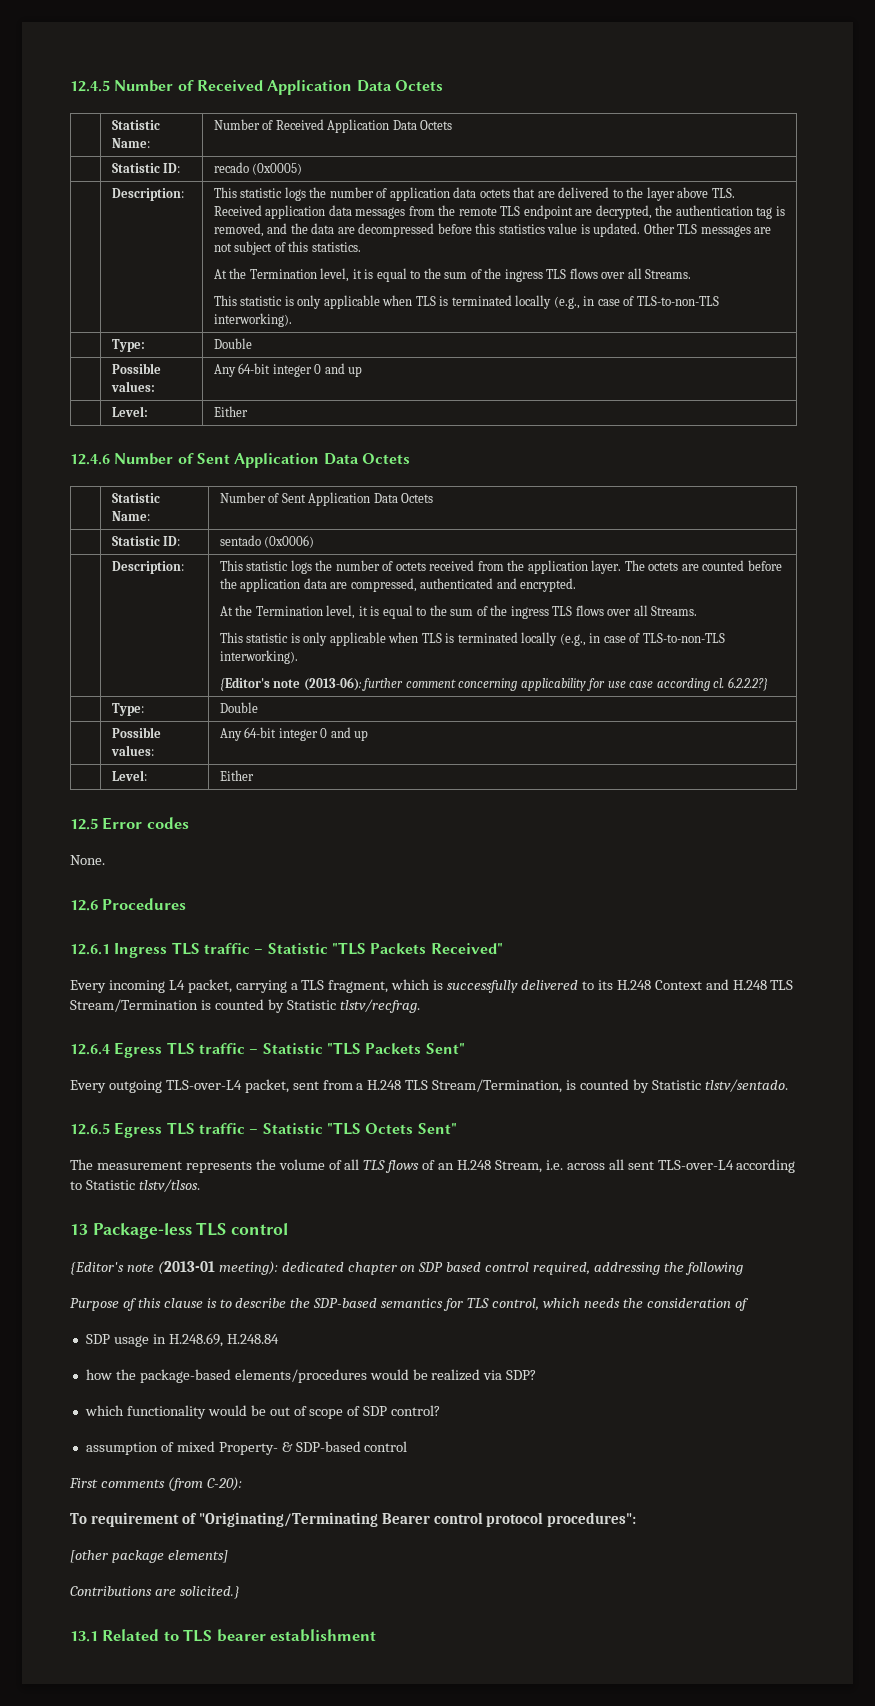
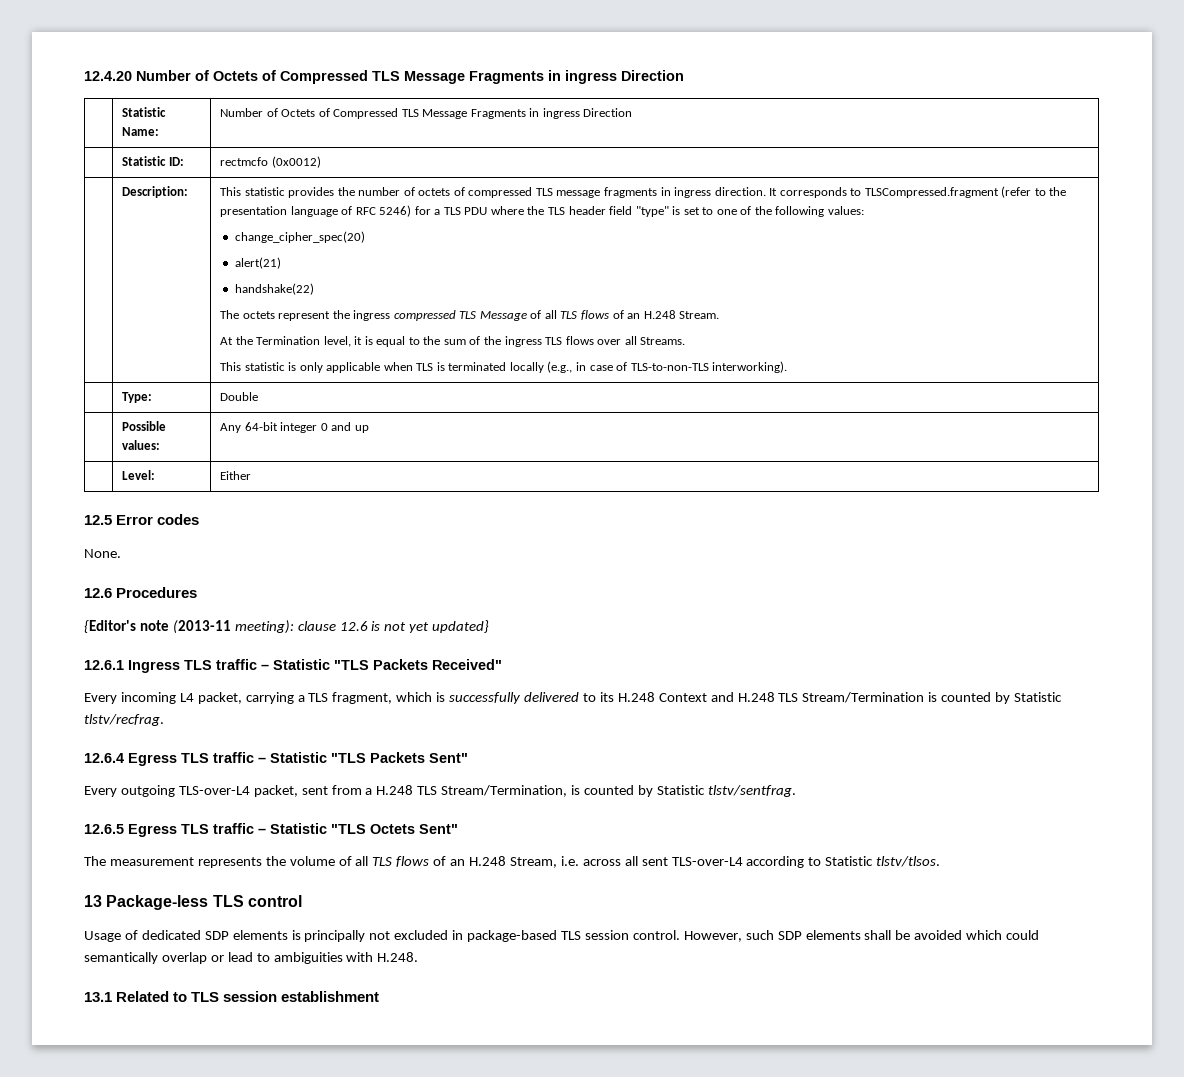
- 12.4.5 Number of Received Application Data Octets
- | Statistic Name: | Number of Received Application Data Octets
- | Statistic ID: | recado (0x0005)
- | Description: | This statistic logs the number of application data octets that are delivered to the layer above TLS. Received application data messages from the remote TLS endpoint are decrypted, the authentication tag is removed, and the data are decompressed before this statistics value is updated. Other TLS messages are not subject of this statistics.
+ 12.4.20 Number of Octets of Compressed TLS Message Fragments in ingress Direction
+ | Statistic Name: | Number of Octets of Compressed TLS Message Fragments in ingress Direction
+ | Statistic ID: | rectmcfo (0x0012)
+ | Description: | This statistic provides the number of octets of compressed TLS message fragments in ingress direction. It corresponds to TLSCompressed.fragment (refer to the presentation language of RFC 5246) for a TLS PDU where the TLS header field "type" is set to one of the following values:
+ change_cipher_spec(20)
+ alert(21)
+ handshake(22)
+ The octets represent the ingress compressed TLS Message of all TLS flows of an H.248 Stream.
- 12.4.6 Number of Sent Application Data Octets
- | Statistic Name: | Number of Sent Application Data Octets
- | Statistic ID: | sentado (0x0006)
- | Description: | This statistic logs the number of octets received from the application layer. The octets are counted before the application data are compressed, authenticated and encrypted.
- At the Termination level, it is equal to the sum of the ingress TLS flows over all Streams.
- This statistic is only applicable when TLS is terminated locally (e.g., in case of TLS-to-non-TLS interworking).
- {Editor's note (2013-06): further comment concerning applicability for use case according cl. 6.2.2.2?}
- | Type: | Double
- | Possible values: | Any 64-bit integer 0 and up
- | Level: | Either
+ {Editor's note (2013-11 meeting): clause 12.6 is not yet updated}
- Every outgoing TLS-over-L4 packet, sent from a H.248 TLS Stream/Termination, is counted by Statistic tlstv/sentado.
+ Every outgoing TLS-over-L4 packet, sent from a H.248 TLS Stream/Termination, is counted by Statistic tlstv/sentfrag.
- {Editor's note (2013-01 meeting): dedicated chapter on SDP based control required, addressing the following
- Purpose of this clause is to describe the SDP-based semantics for TLS control, which needs the consideration of
- SDP usage in H.248.69, H.248.84
- how the package-based elements/procedures would be realized via SDP?
- which functionality would be out of scope of SDP control?
- assumption of mixed Property- & SDP-based control
- First comments (from C-20):
- To requirement of "Originating/Terminating Bearer control protocol procedures":
- [other package elements]
- Contributions are solicited.}
+ Usage of dedicated SDP elements is principally not excluded in package-based TLS session control. However, such SDP elements shall be avoided which could semantically overlap or lead to ambiguities with H.248.
- 13.1 Related to TLS bearer establishment
+ 13.1 Related to TLS session establishment

